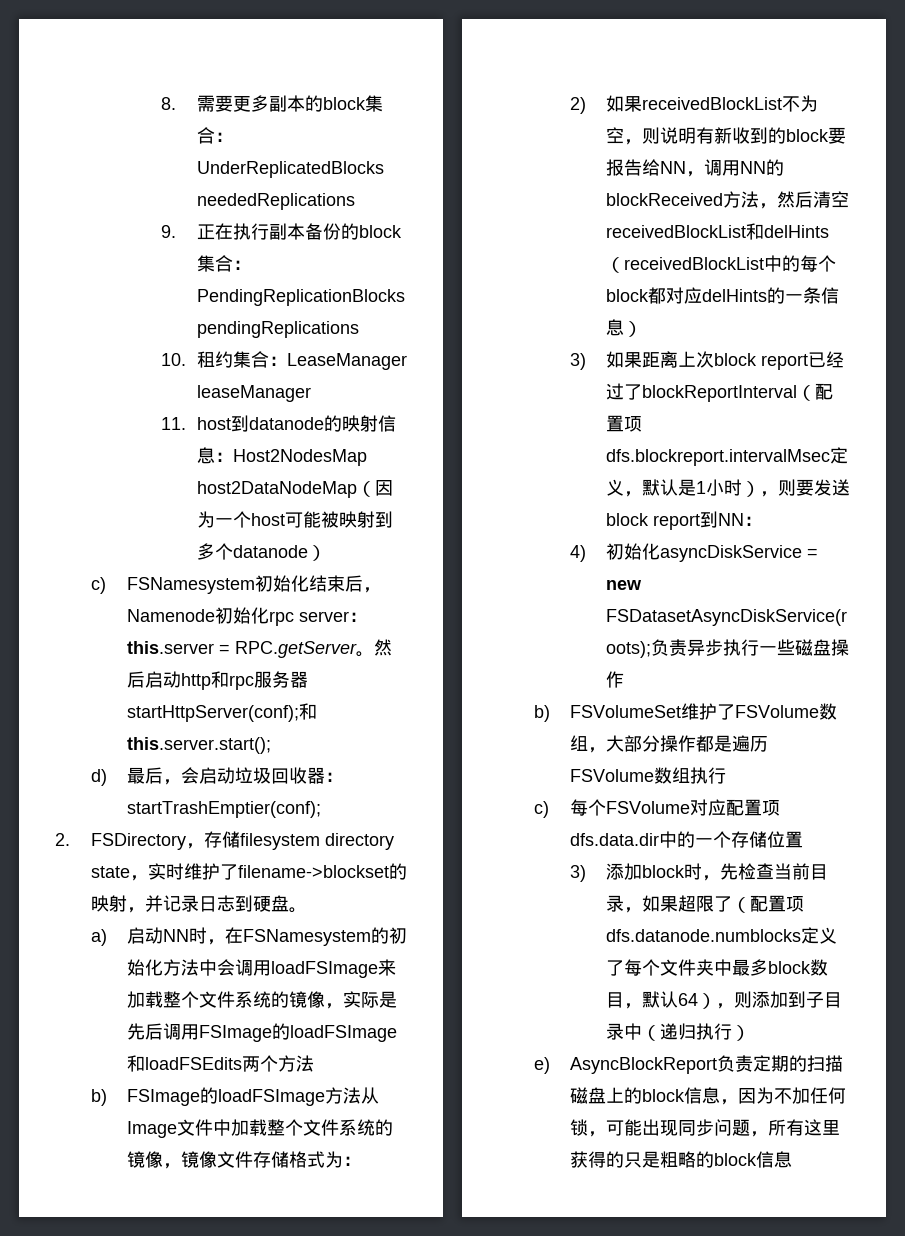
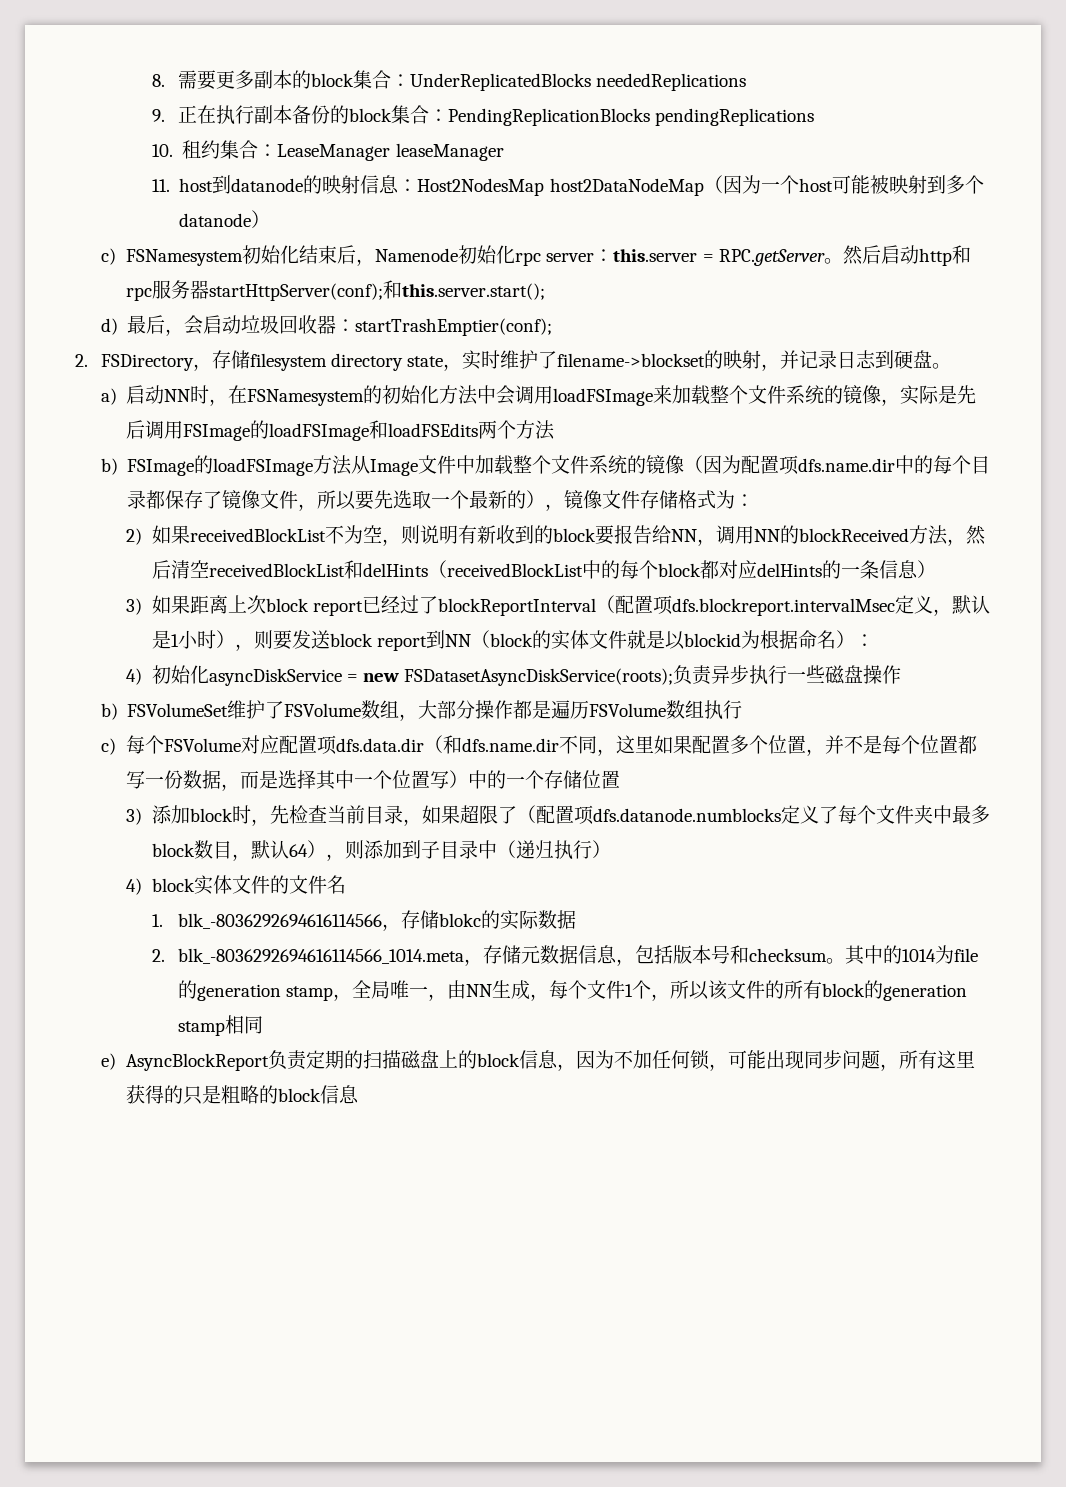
- b) FSImage的loadFSImage方法从Image文件中加载整个文件系统的镜像，镜像文件存储格式为：
+ b) FSImage的loadFSImage方法从Image文件中加载整个文件系统的镜像（因为配置项dfs.name.dir中的每个目录都保存了镜像文件，所以要先选取一个最新的），镜像文件存储格式为：
- 3)如果距离上次block report已经过了blockReportInterval（配置项dfs.blockreport.intervalMsec定义，默认是1小时），则要发送block report到NN：
+ 3)如果距离上次block report已经过了blockReportInterval（配置项dfs.blockreport.intervalMsec定义，默认是1小时），则要发送block report到NN（block的实体文件就是以blockid为根据命名）：
- c)每个FSVolume对应配置项dfs.data.dir中的一个存储位置
+ c)每个FSVolume对应配置项dfs.data.dir（和dfs.name.dir不同，这里如果配置多个位置，并不是每个位置都写一份数据，而是选择其中一个位置写）中的一个存储位置
+ 4) block实体文件的文件名
+ 1. blk_-8036292694616114566，存储blokc的实际数据
+ 2. blk_-8036292694616114566_1014.meta，存储元数据信息，包括版本号和checksum。其中的1014为file的generation stamp，全局唯一，由NN生成，每个文件1个，所以该文件的所有block的generation stamp相同

